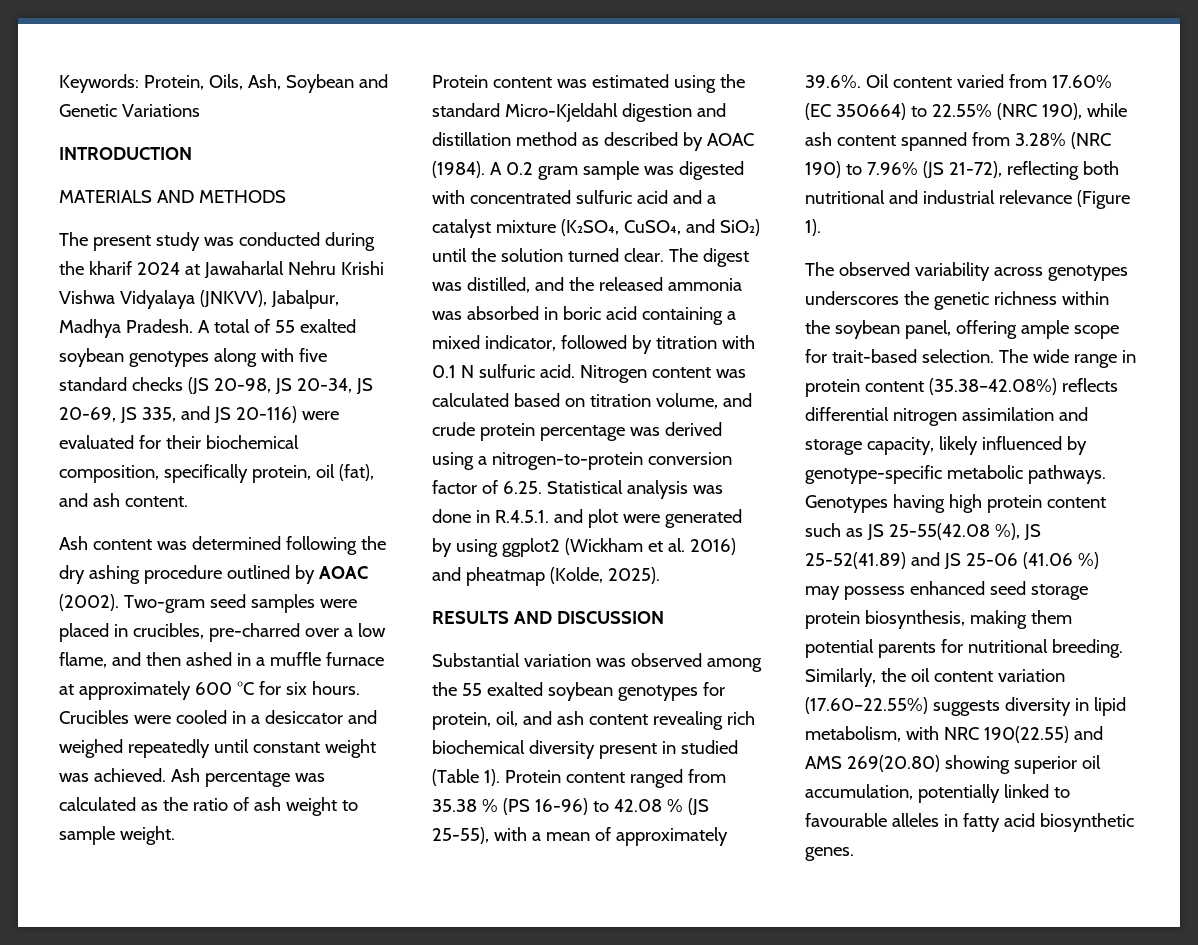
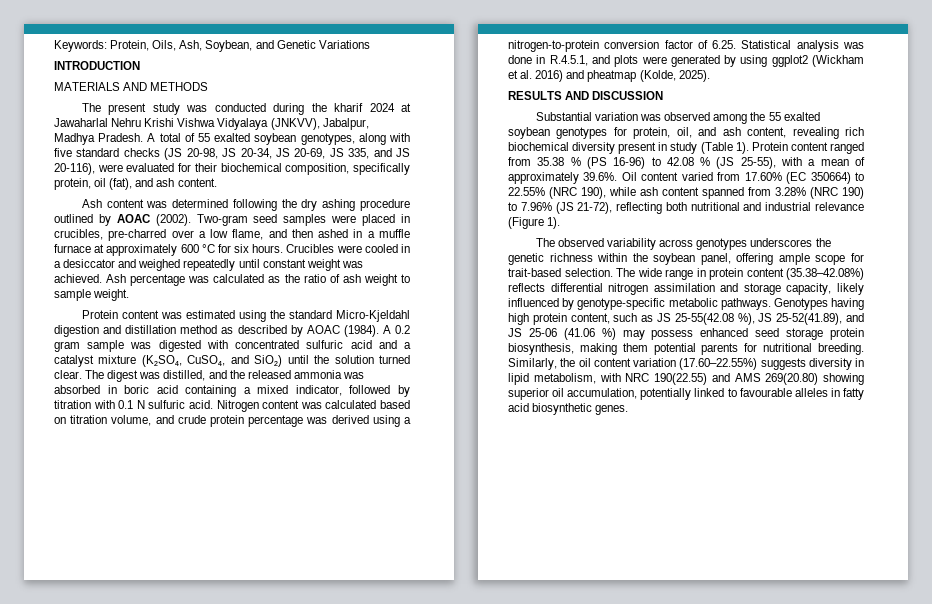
- Keywords: Protein, Oils, Ash, Soybean and Genetic Variations
+ Keywords: Protein, Oils, Ash, Soybean, and Genetic Variations
- A total of 55 exalted soybean genotypes along with five standard checks (JS 20-98, JS 20-34, JS 20-69, JS 335, and JS 20-116) were evaluated for their biochemical composition, specifically protein, oil (fat), and ash content.
+ A total of 55 exalted soybean genotypes, along with five standard checks (JS 20-98, JS 20-34, JS 20-69, JS 335, and JS 20-116), were evaluated for their biochemical composition, specifically protein, oil (fat), and ash content.
- Nitrogen content was calculated based on titration volume, and crude protein percentage was derived using a nitrogen-to-protein conversion factor of 6.25. Statistical analysis was done in R.4.5.1. and plot were generated by using ggplot2 (Wickham et al. 2016) and pheatmap (Kolde, 2025).
+ Nitrogen content was calculated based on titration volume, and crude protein percentage was derived using a nitrogen-to-protein conversion factor of 6.25. Statistical analysis was done in R.4.5.1, and plots were generated by using ggplot2 (Wickham et al. 2016) and pheatmap (Kolde, 2025).
- Substantial variation was observed among the 55 exalted soybean genotypes for protein, oil, and ash content revealing rich biochemical diversity present in studied (Table 1).
+ Substantial variation was observed among the 55 exalted soybean genotypes for protein, oil, and ash content, revealing rich biochemical diversity present in study (Table 1).
- Genotypes having high protein content such as JS 25-55(42.08 %), JS 25-52(41.89) and JS 25-06 (41.06 %) may possess enhanced seed storage protein biosynthesis, making them potential parents for nutritional breeding.
+ Genotypes having high protein content, such as JS 25-55(42.08 %), JS 25-52(41.89), and JS 25-06 (41.06 %) may possess enhanced seed storage protein biosynthesis, making them potential parents for nutritional breeding.

